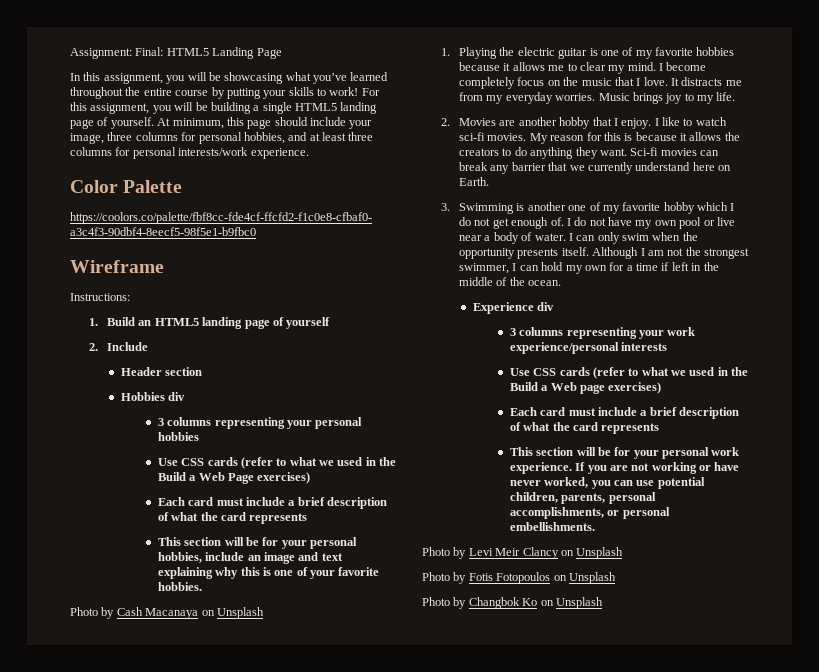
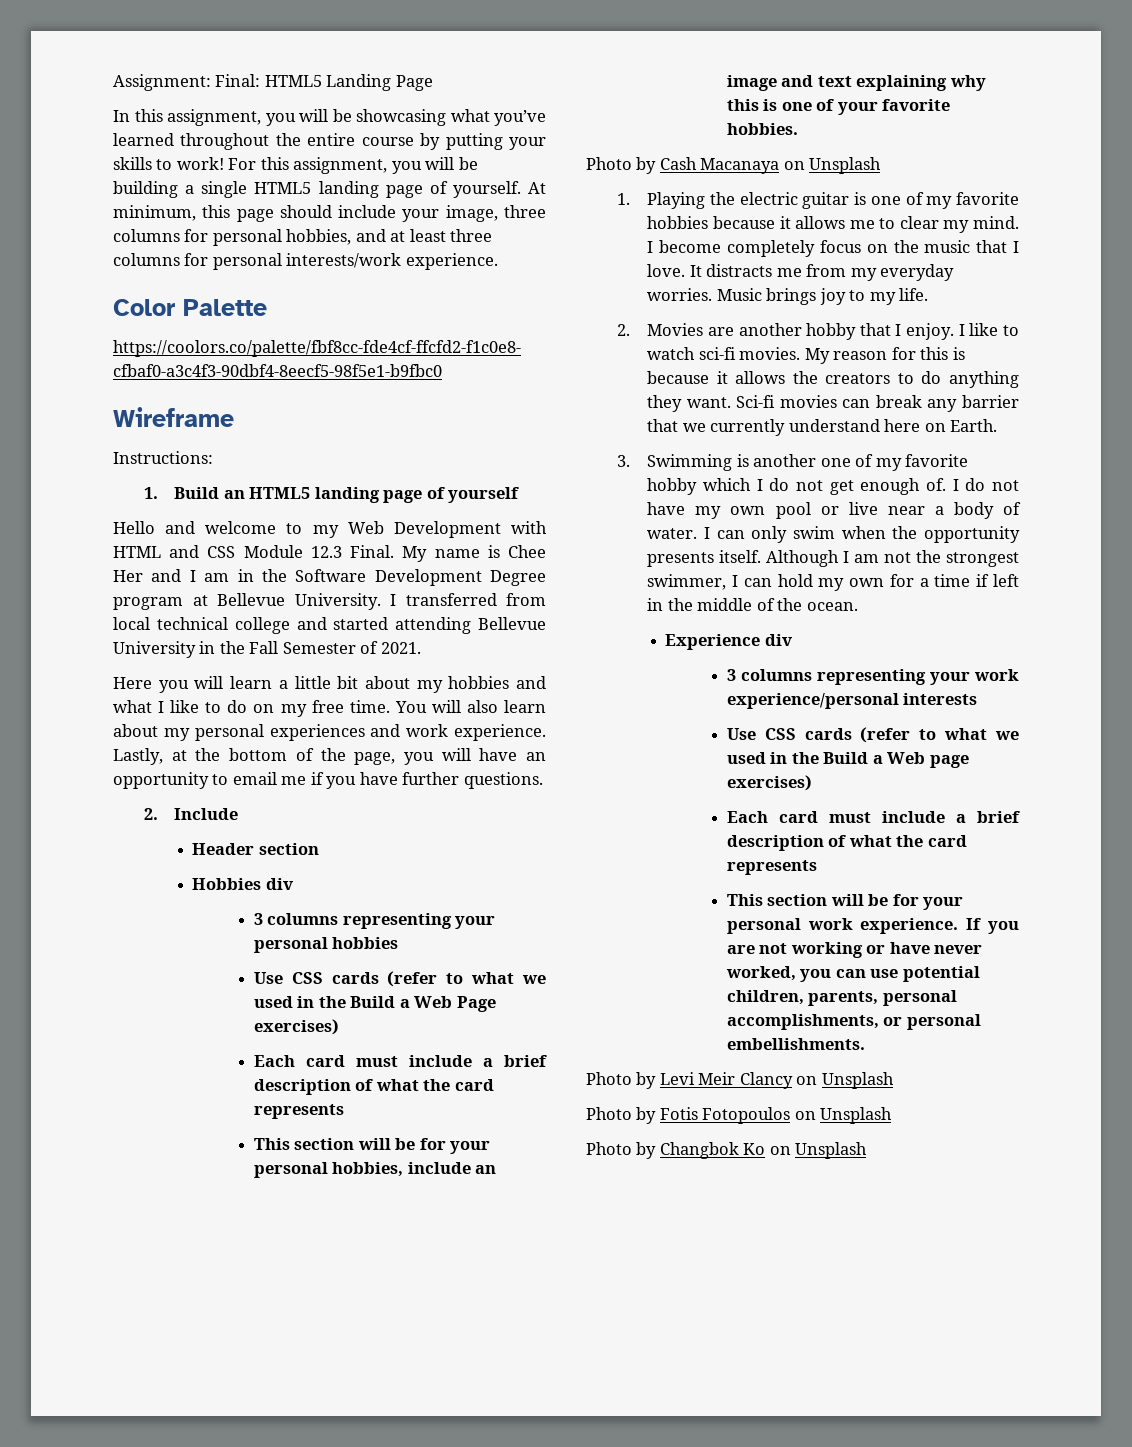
+ Hello and welcome to my Web Development with HTML and CSS Module 12.3 Final. My name is Chee Her and I am in the Software Development Degree program at Bellevue University. I transferred from local technical college and started attending Bellevue University in the Fall Semester of 2021.
+ Here you will learn a little bit about my hobbies and what I like to do on my free time. You will also learn about my personal experiences and work experience. Lastly, at the bottom of the page, you will have an opportunity to email me if you have further questions.

